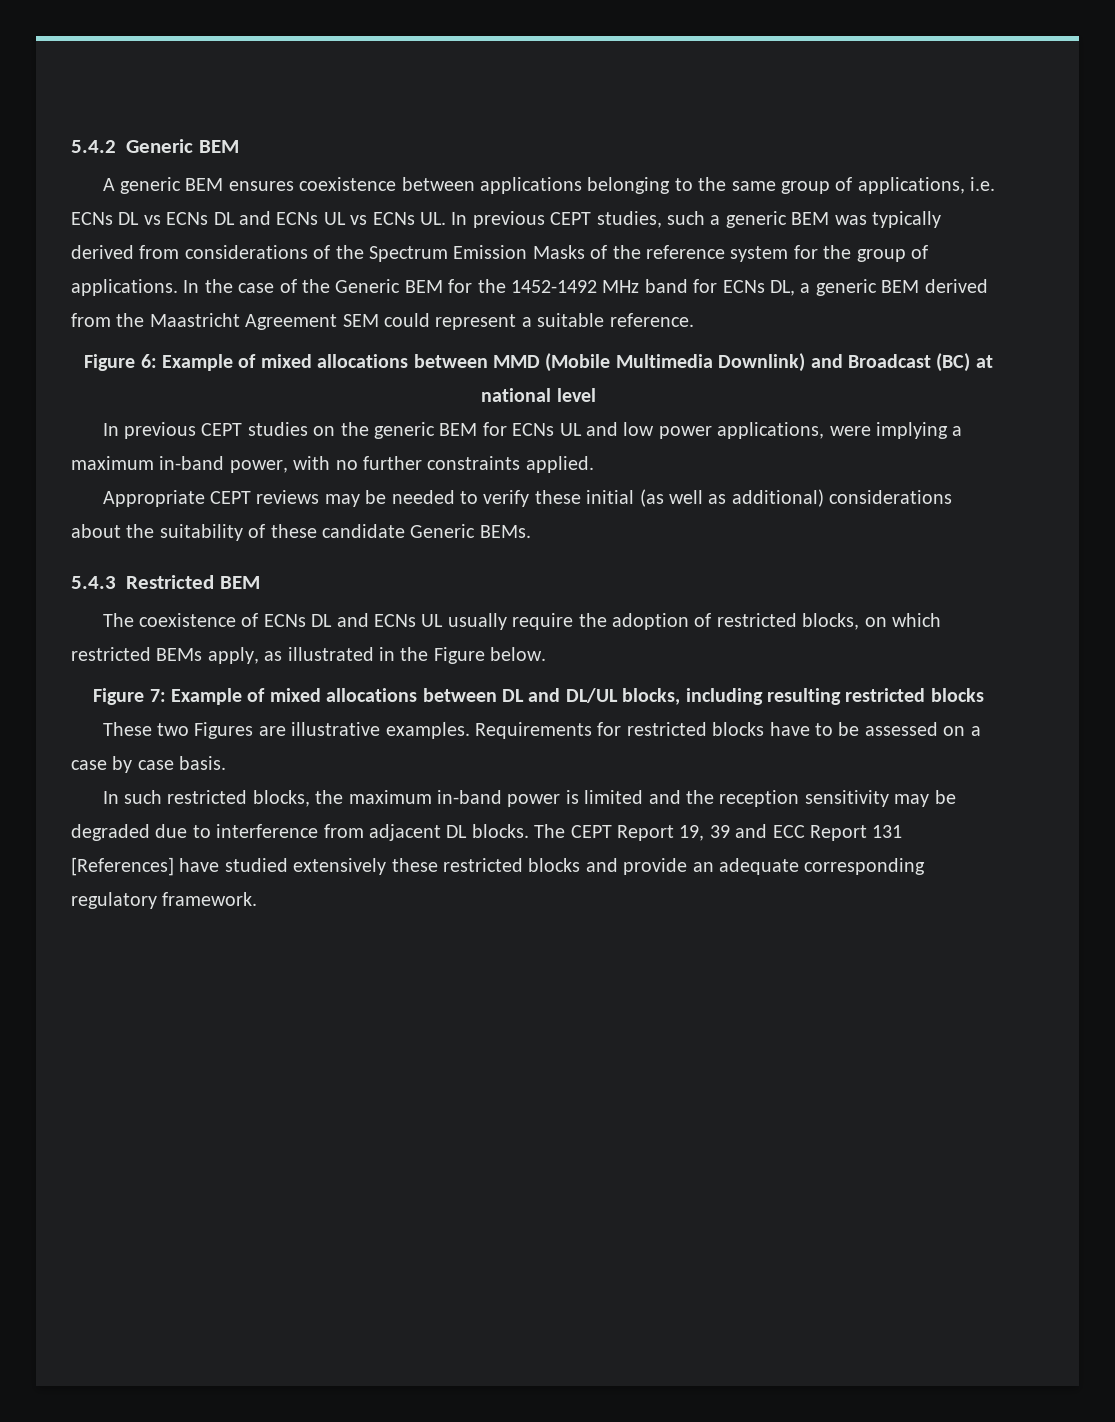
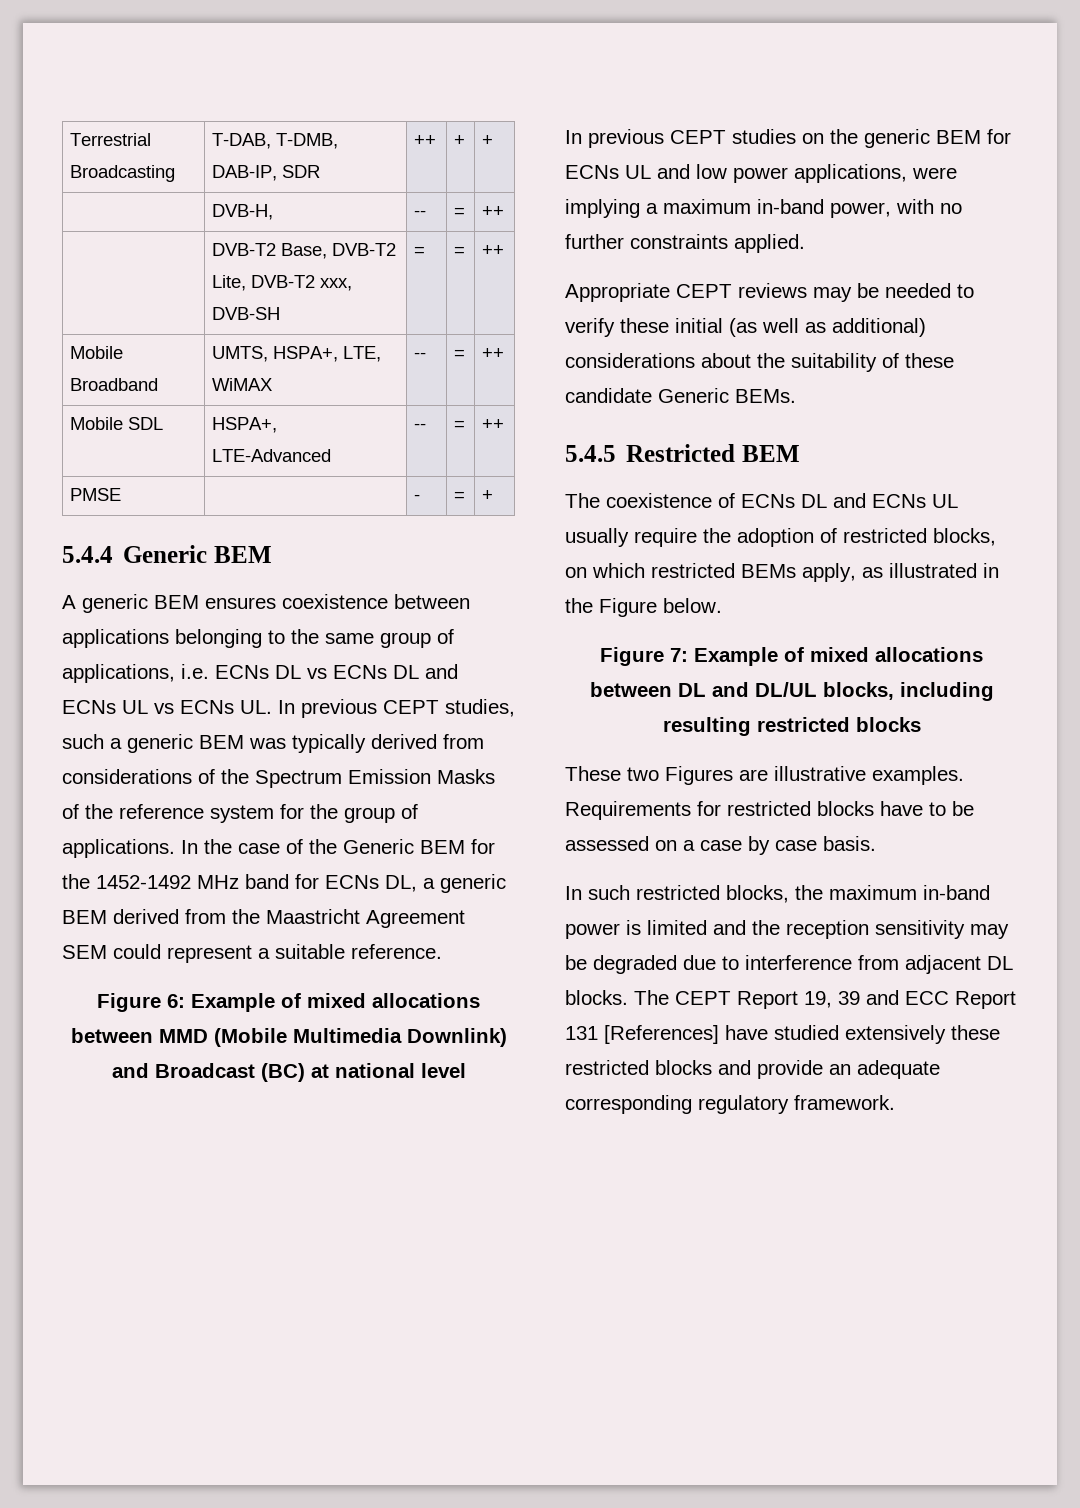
- 5.4.2 Generic BEM
+ Terrestrial Broadcasting | T-DAB, T-DMB, DAB-IP, SDR | ++ | + | +
+ | DVB-H, | -- | = | ++
+ | DVB-T2 Base, DVB-T2 Lite, DVB-T2 xxx, DVB-SH | = | = | ++
+ Mobile Broadband | UMTS, HSPA+, LTE, WiMAX | -- | = | ++
+ Mobile SDL | HSPA+, LTE-Advanced | -- | = | ++
+ PMSE | | - | = | +
+ 5.4.4 Generic BEM
- 5.4.3 Restricted BEM
+ 5.4.5 Restricted BEM

